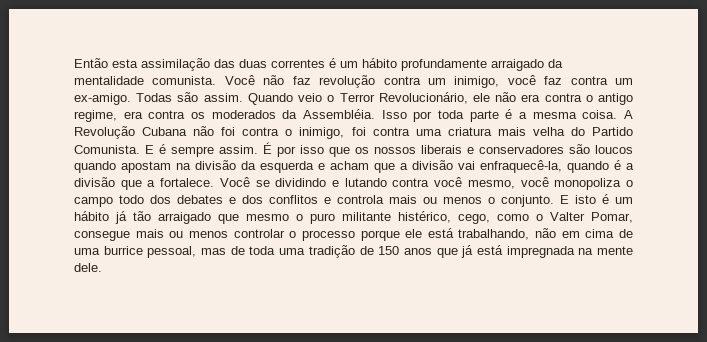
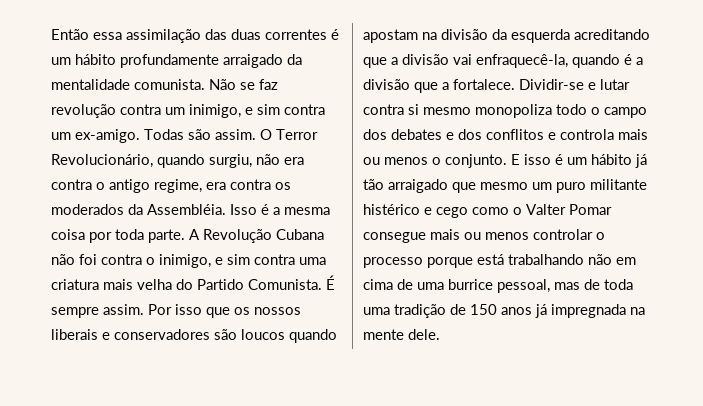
- Então esta assimilação das duas correntes é um hábito profundamente arraigado da mentalidade comunista.
+ Então essa assimilação das duas correntes é um hábito profundamente arraigado da mentalidade comunista.
- Você não faz revolução contra um inimigo, você faz contra um ex-amigo.
+ Não se faz revolução contra um inimigo, e sim contra um ex-amigo.
- Quando veio o Terror Revolucionário, ele não era contra o antigo regime, era contra os moderados da Assembléia.
+ O Terror Revolucionário, quando surgiu, não era contra o antigo regime, era contra os moderados da Assembléia.
- Isso por toda parte é a mesma coisa.
+ Isso é a mesma coisa por toda parte.
- A Revolução Cubana não foi contra o inimigo, foi contra uma criatura mais velha do Partido Comunista.
+ A Revolução Cubana não foi contra o inimigo, e sim contra uma criatura mais velha do Partido Comunista.
- E é sempre assim. É por isso que os nossos liberais e conservadores são loucos quando apostam na divisão da esquerda e acham que a divisão vai enfraquecê-la, quando é a divisão que a fortalece.
+ É sempre assim. Por isso que os nossos liberais e conservadores são loucos quando apostam na divisão da esquerda acreditando que a divisão vai enfraquecê-la, quando é a divisão que a fortalece.
- Você se dividindo e lutando contra você mesmo, você monopoliza o campo todo dos debates e dos conflitos e controla mais ou menos o conjunto.
+ Dividir-se e lutar contra si mesmo monopoliza todo o campo dos debates e dos conflitos e controla mais ou menos o conjunto.
- E isto é um hábito já tão arraigado que mesmo o puro militante histérico, cego, como o Valter Pomar, consegue mais ou menos controlar o processo porque ele está trabalhando, não em cima de uma burrice pessoal, mas de toda uma tradição de 150 anos que já está impregnada na mente dele.
+ E isso é um hábito já tão arraigado que mesmo um puro militante histérico e cego como o Valter Pomar consegue mais ou menos controlar o processo porque está trabalhando não em cima de uma burrice pessoal, mas de toda uma tradição de 150 anos já impregnada na mente dele.

